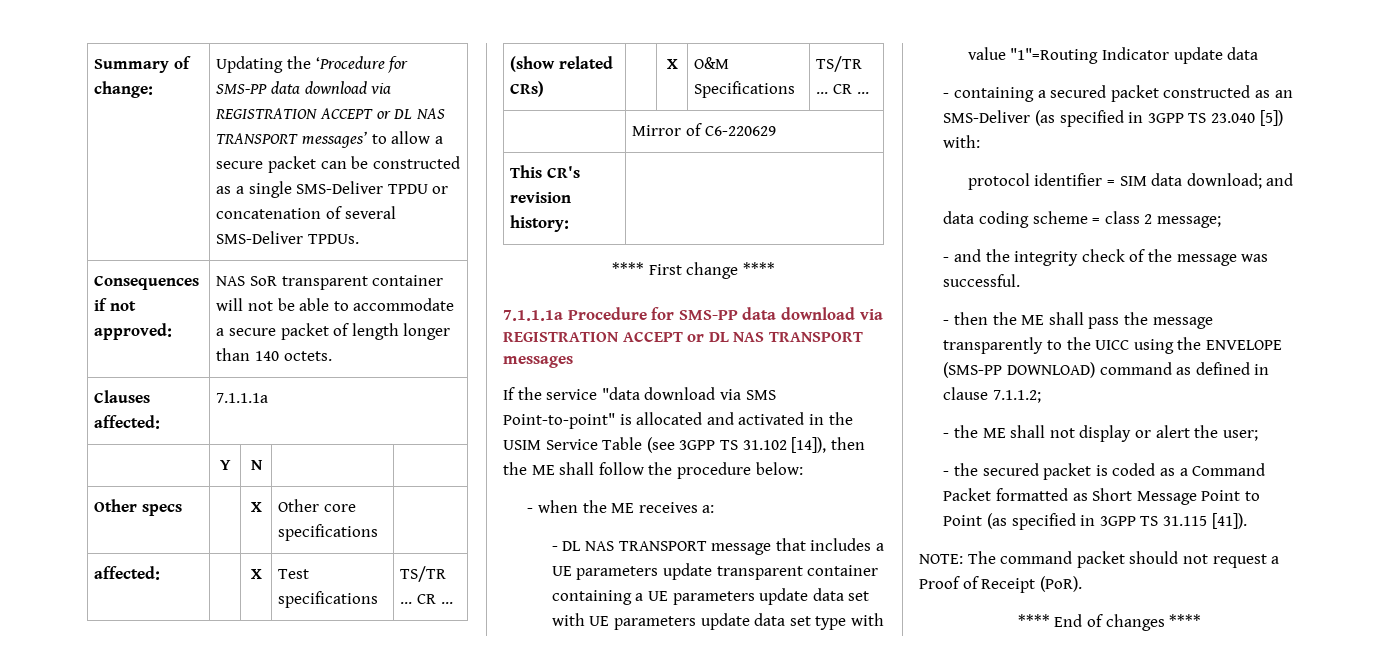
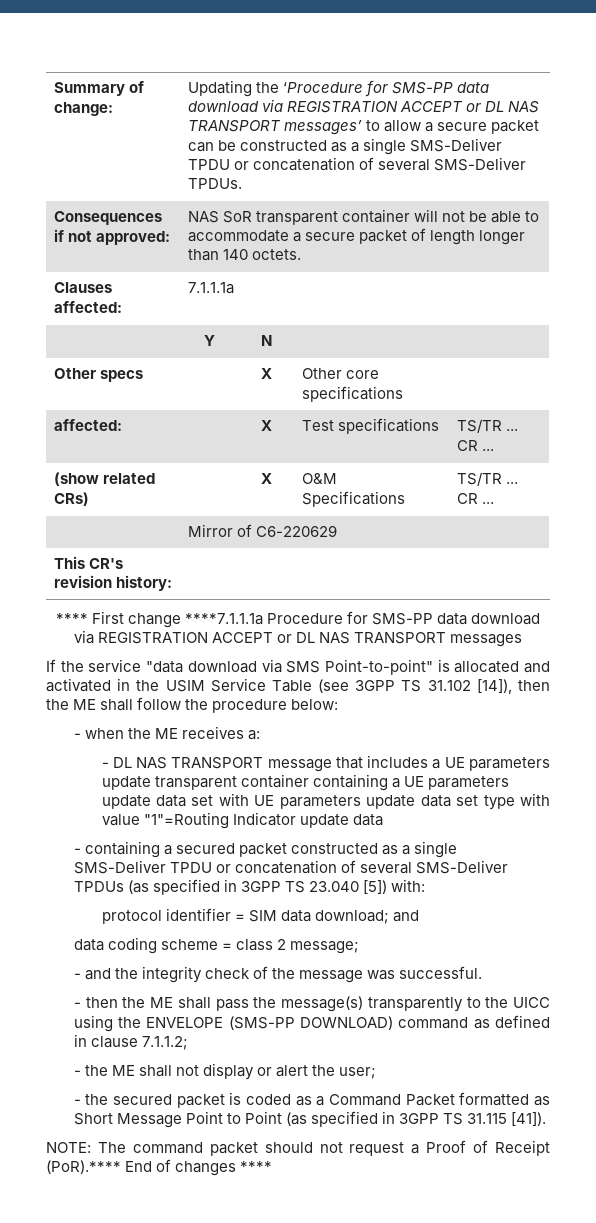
- **** First change ****
- 7.1.1.1a Procedure for SMS-PP data download via REGISTRATION ACCEPT or DL NAS TRANSPORT messages
+ **** First change ****7.1.1.1a Procedure for SMS-PP data download via REGISTRATION ACCEPT or DL NAS TRANSPORT messages
- - containing a secured packet constructed as an SMS-Deliver (as specified in 3GPP TS 23.040 [5]) with:
+ - containing a secured packet constructed as a single SMS-Deliver TPDU or concatenation of several SMS-Deliver TPDUs (as specified in 3GPP TS 23.040 [5]) with:
- - then the ME shall pass the message transparently to the UICC using the ENVELOPE (SMS-PP DOWNLOAD) command as defined in clause 7.1.1.2;
+ - then the ME shall pass the message(s) transparently to the UICC using the ENVELOPE (SMS-PP DOWNLOAD) command as defined in clause 7.1.1.2;
- NOTE: The command packet should not request a Proof of Receipt (PoR).
- **** End of changes ****
+ NOTE: The command packet should not request a Proof of Receipt (PoR).**** End of changes ****

